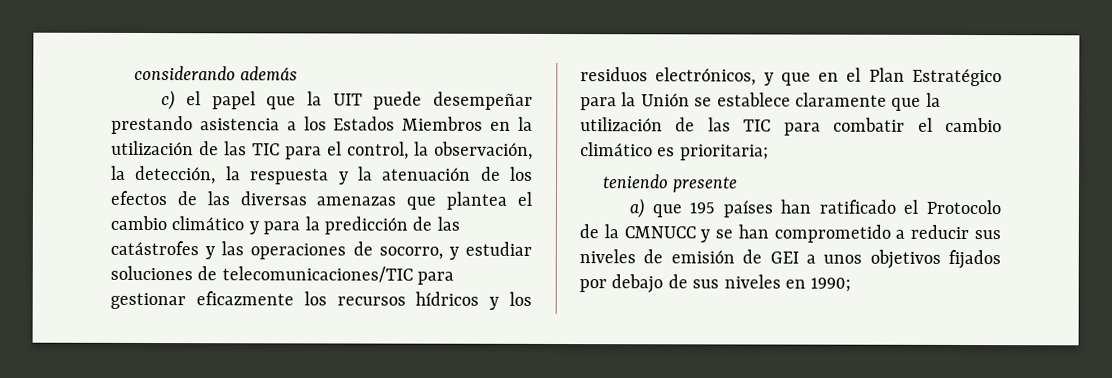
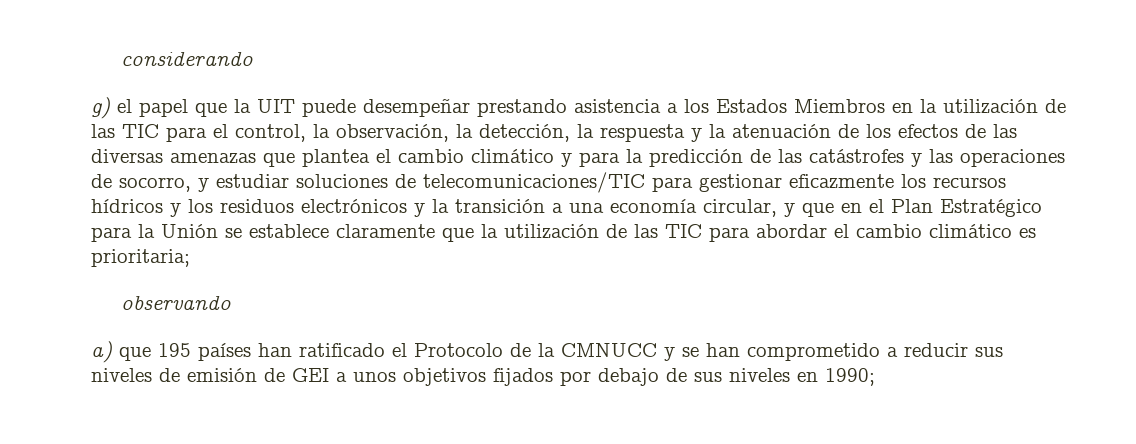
- considerando además
- c) el papel que la UIT puede desempeñar prestando asistencia a los Estados Miembros en la utilización de las TIC para el control, la observación, la detección, la respuesta y la atenuación de los efectos de las diversas amenazas que plantea el cambio climático y para la predicción de las catástrofes y las operaciones de socorro, y estudiar soluciones de telecomunicaciones/TIC para gestionar eficazmente los recursos hídricos y los residuos electrónicos, y que en el Plan Estratégico para la Unión se establece claramente que la utilización de las TIC para combatir el cambio climático es prioritaria;
+ considerando
+ g) el papel que la UIT puede desempeñar prestando asistencia a los Estados Miembros en la utilización de las TIC para el control, la observación, la detección, la respuesta y la atenuación de los efectos de las diversas amenazas que plantea el cambio climático y para la predicción de las catástrofes y las operaciones de socorro, y estudiar soluciones de telecomunicaciones/TIC para gestionar eficazmente los recursos hídricos y los residuos electrónicos y la transición a una economía circular, y que en el Plan Estratégico para la Unión se establece claramente que la utilización de las TIC para abordar el cambio climático es prioritaria;
- teniendo presente
+ observando

